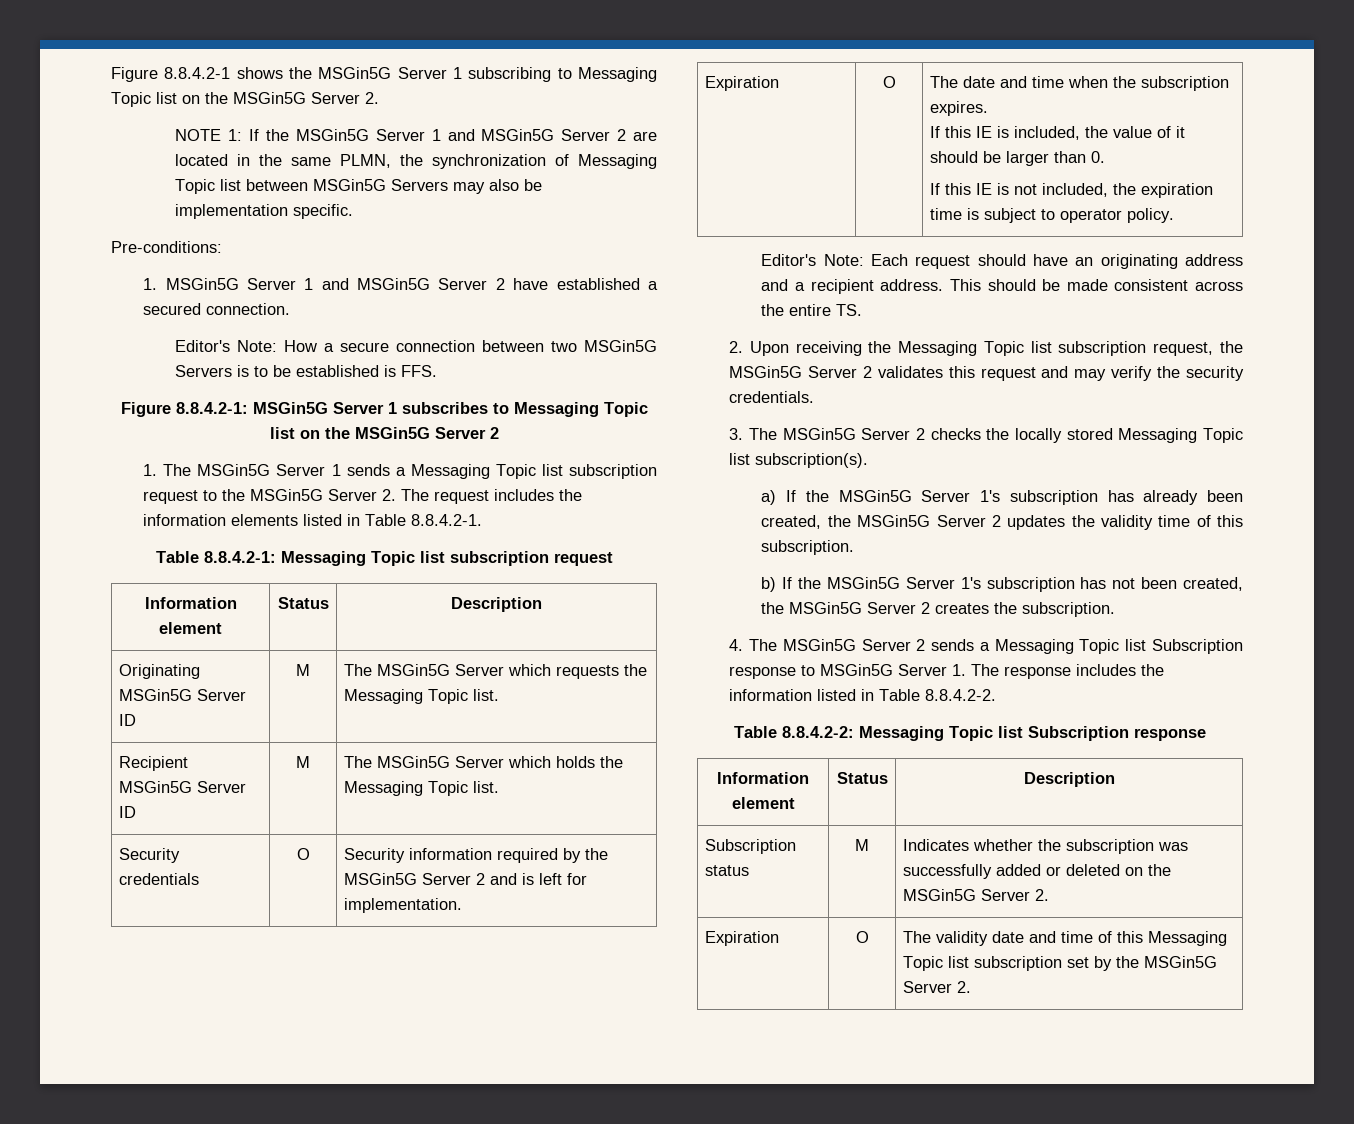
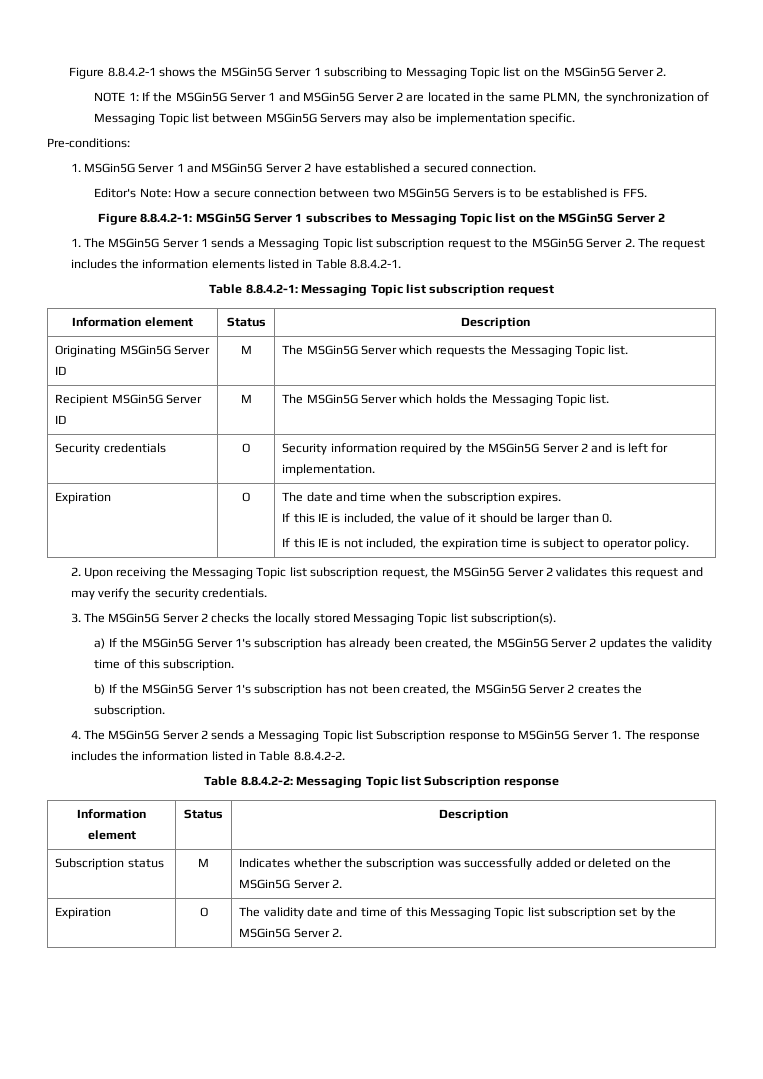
- Editor's Note: Each request should have an originating address and a recipient address. This should be made consistent across the entire TS.

